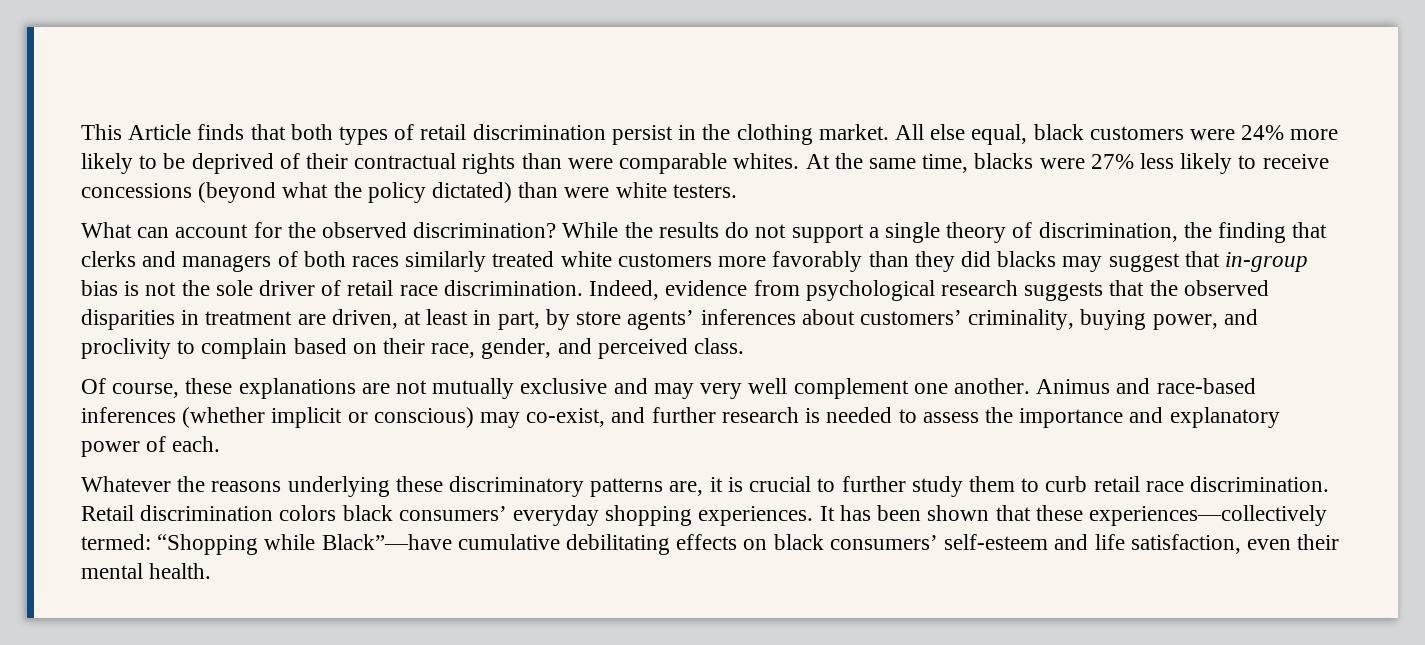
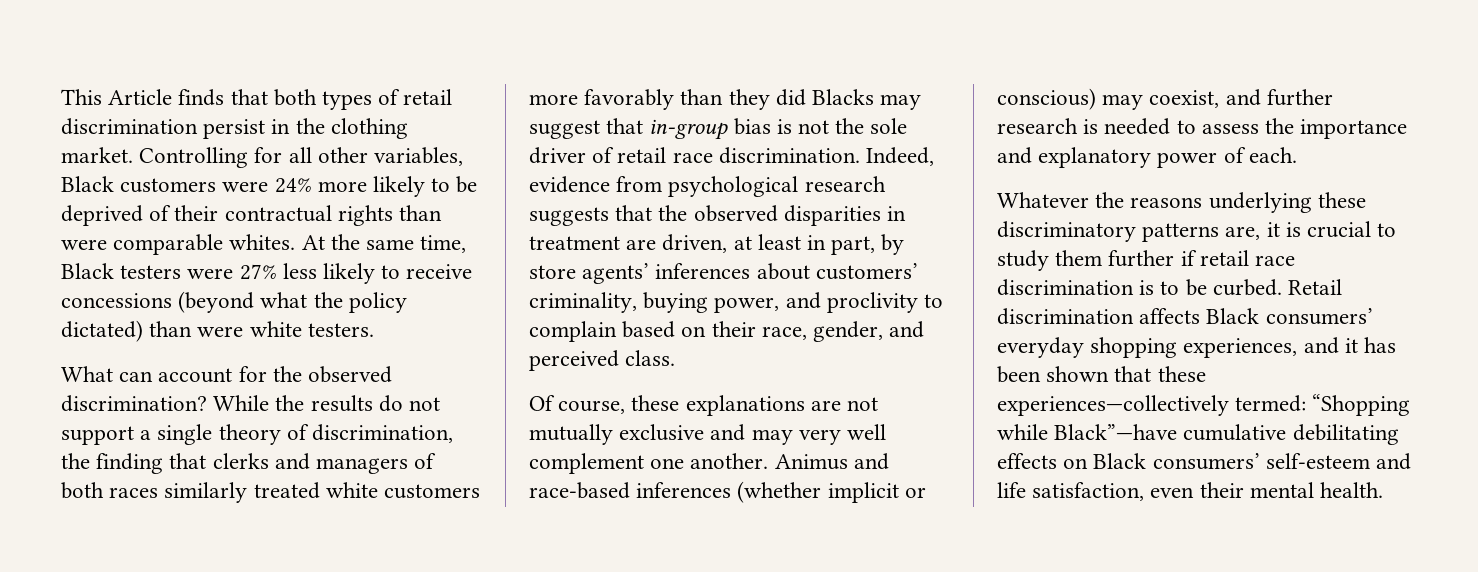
- All else equal, black customers were 24% more likely to be deprived of their contractual rights than were comparable whites.
+ Controlling for all other variables, Black customers were 24% more likely to be deprived of their contractual rights than were comparable whites.
- At the same time, blacks were 27% less likely to receive concessions (beyond what the policy dictated) than were white testers.
+ At the same time, Black testers were 27% less likely to receive concessions (beyond what the policy dictated) than were white testers.
- While the results do not support a single theory of discrimination, the finding that clerks and managers of both races similarly treated white customers more favorably than they did blacks may suggest that in-group bias is not the sole driver of retail race discrimination.
+ While the results do not support a single theory of discrimination, the finding that clerks and managers of both races similarly treated white customers more favorably than they did Blacks may suggest that in-group bias is not the sole driver of retail race discrimination.
- Animus and race-based inferences (whether implicit or conscious) may co-exist, and further research is needed to assess the importance and explanatory power of each.
+ Animus and race-based inferences (whether implicit or conscious) may coexist, and further research is needed to assess the importance and explanatory power of each.
- Whatever the reasons underlying these discriminatory patterns are, it is crucial to further study them to curb retail race discrimination. Retail discrimination colors black consumers’ everyday shopping experiences. It has been shown that these experiences—collectively termed: “Shopping while Black”—have cumulative debilitating effects on black consumers’ self-esteem and life satisfaction, even their mental health.
+ Whatever the reasons underlying these discriminatory patterns are, it is crucial to study them further if retail race discrimination is to be curbed. Retail discrimination affects Black consumers’ everyday shopping experiences, and it has been shown that these experiences—collectively termed: “Shopping while Black”—have cumulative debilitating effects on Black consumers’ self-esteem and life satisfaction, even their mental health.

